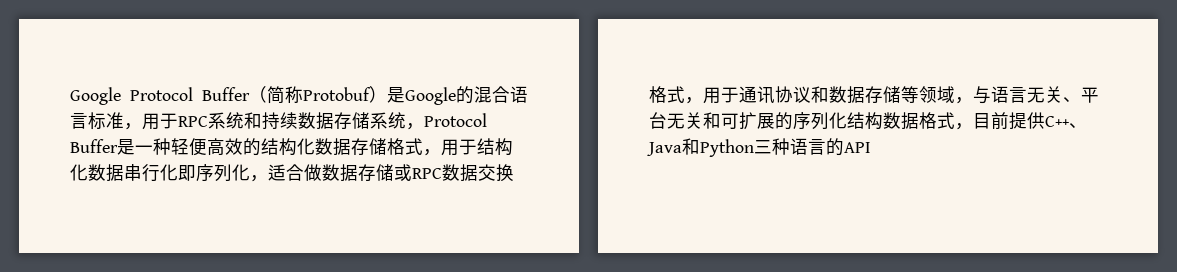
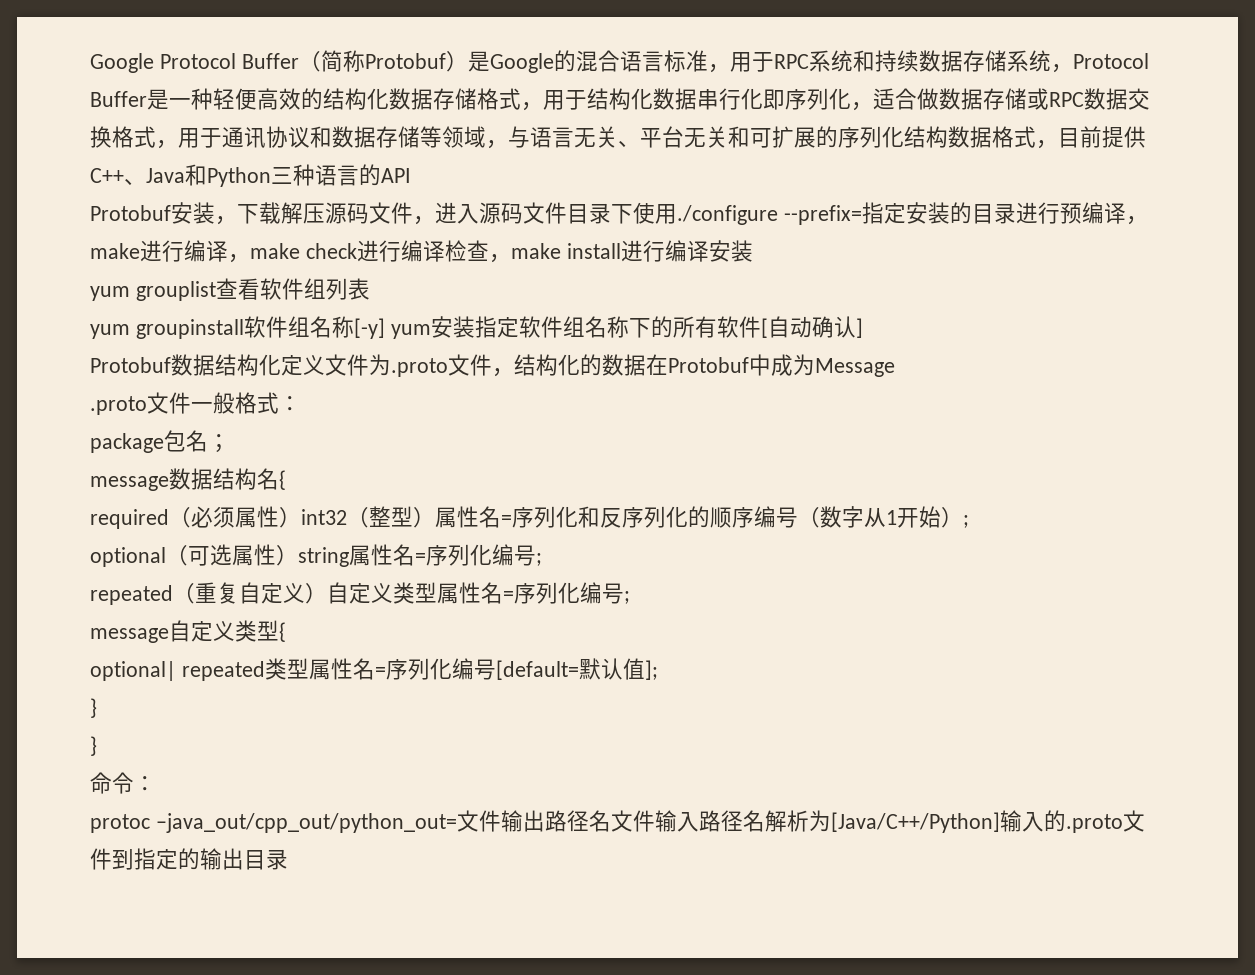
+ Protobuf安装，下载解压源码文件，进入源码文件目录下使用./configure --prefix=指定安装的目录进行预编译，make进行编译，make check进行编译检查，make install进行编译安装
+ yum grouplist查看软件组列表
+ yum groupinstall软件组名称[-y] yum安装指定软件组名称下的所有软件[自动确认]
+ Protobuf数据结构化定义文件为.proto文件，结构化的数据在Protobuf中成为Message
+ .proto文件一般格式：
+ package包名；
+ message数据结构名{
+ required（必须属性）int32（整型）属性名=序列化和反序列化的顺序编号（数字从1开始）;
+ optional（可选属性）string属性名=序列化编号;
+ repeated（重复自定义）自定义类型属性名=序列化编号;
+ message自定义类型{
+ optional| repeated类型属性名=序列化编号[default=默认值];
+ }
+ }
+ 命令：
+ protoc –java_out/cpp_out/python_out=文件输出路径名文件输入路径名解析为[Java/C++/Python]输入的.proto文件到指定的输出目录

